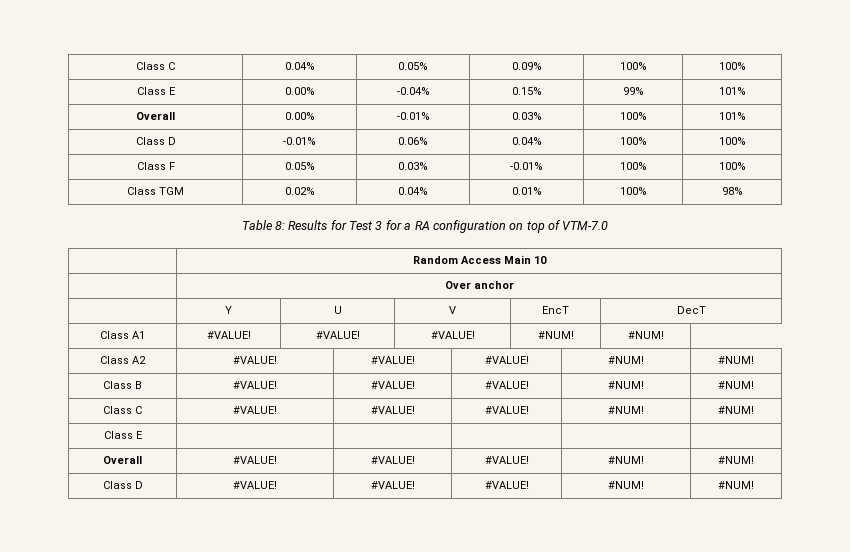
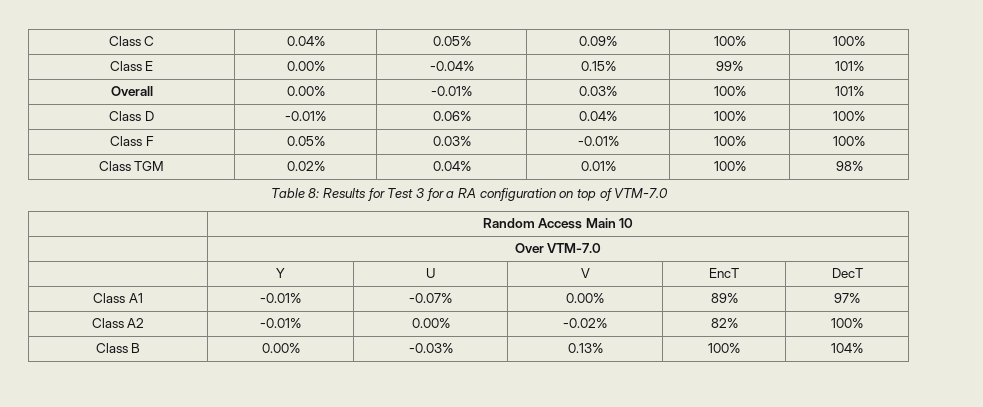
- | Over anchor
+ | Over VTM-7.0
- Class A1 | #VALUE! | #VALUE! | #VALUE! | #NUM! | #NUM!
- Class A2 | #VALUE! | #VALUE! | #VALUE! | #NUM! | #NUM!
- Class B | #VALUE! | #VALUE! | #VALUE! | #NUM! | #NUM!
- Class C | #VALUE! | #VALUE! | #VALUE! | #NUM! | #NUM!
- Class E | | | | |
- Overall | #VALUE! | #VALUE! | #VALUE! | #NUM! | #NUM!
- Class D | #VALUE! | #VALUE! | #VALUE! | #NUM! | #NUM!
+ Class A1 | -0.01% | -0.07% | 0.00% | 89% | 97%
+ Class A2 | -0.01% | 0.00% | -0.02% | 82% | 100%
+ Class B | 0.00% | -0.03% | 0.13% | 100% | 104%

